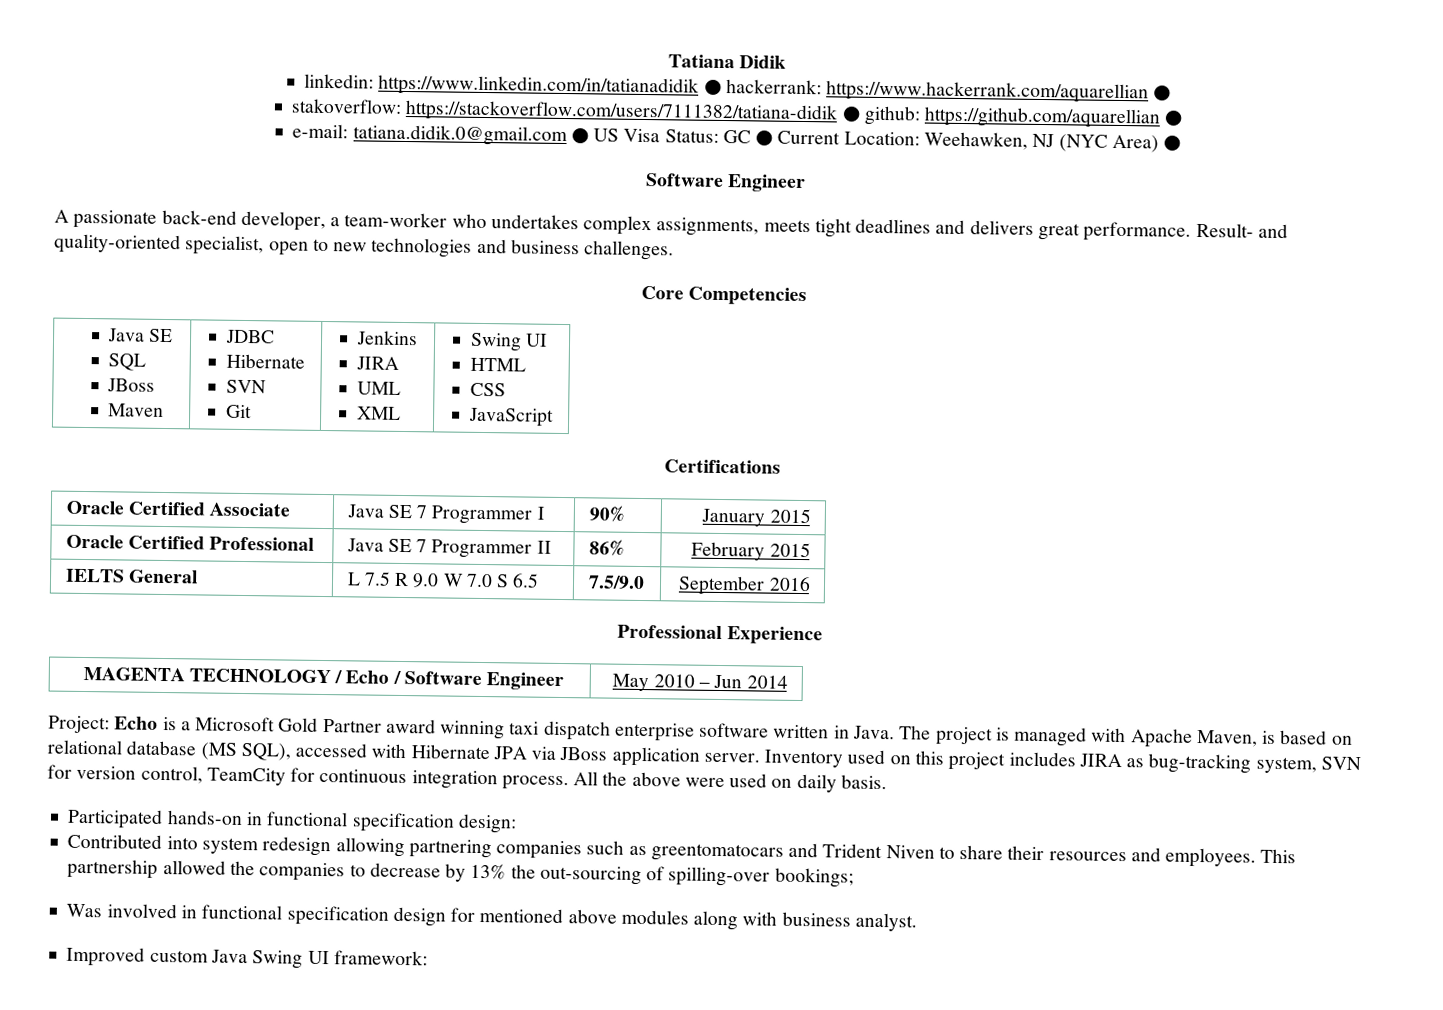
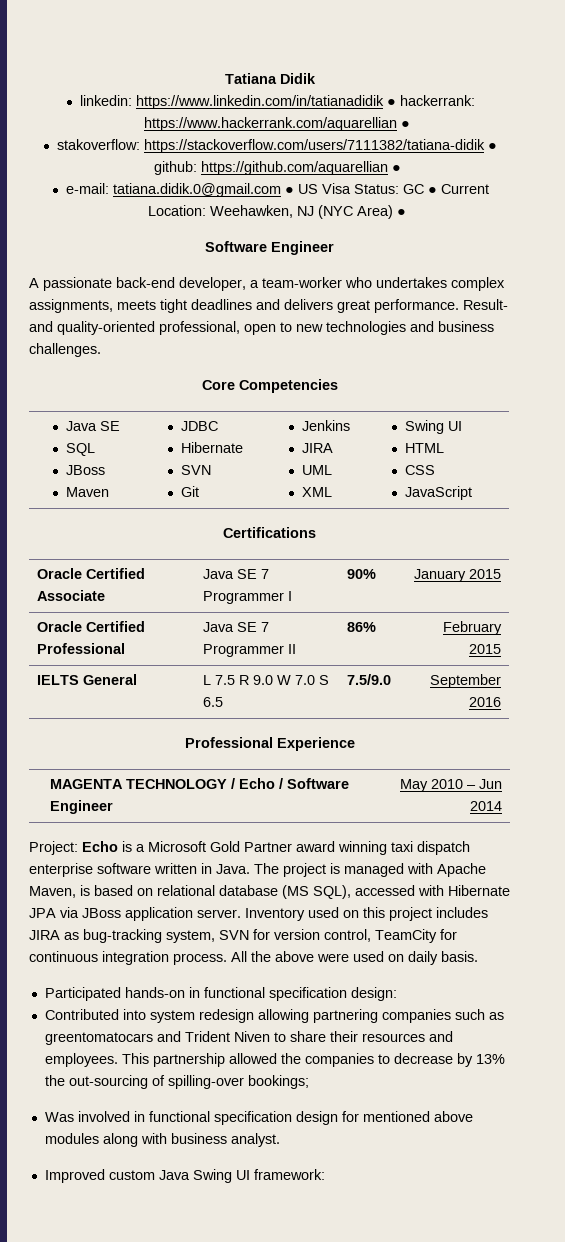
- Result- and quality-oriented specialist, open to new technologies and business challenges.
+ Result- and quality-oriented professional, open to new technologies and business challenges.

